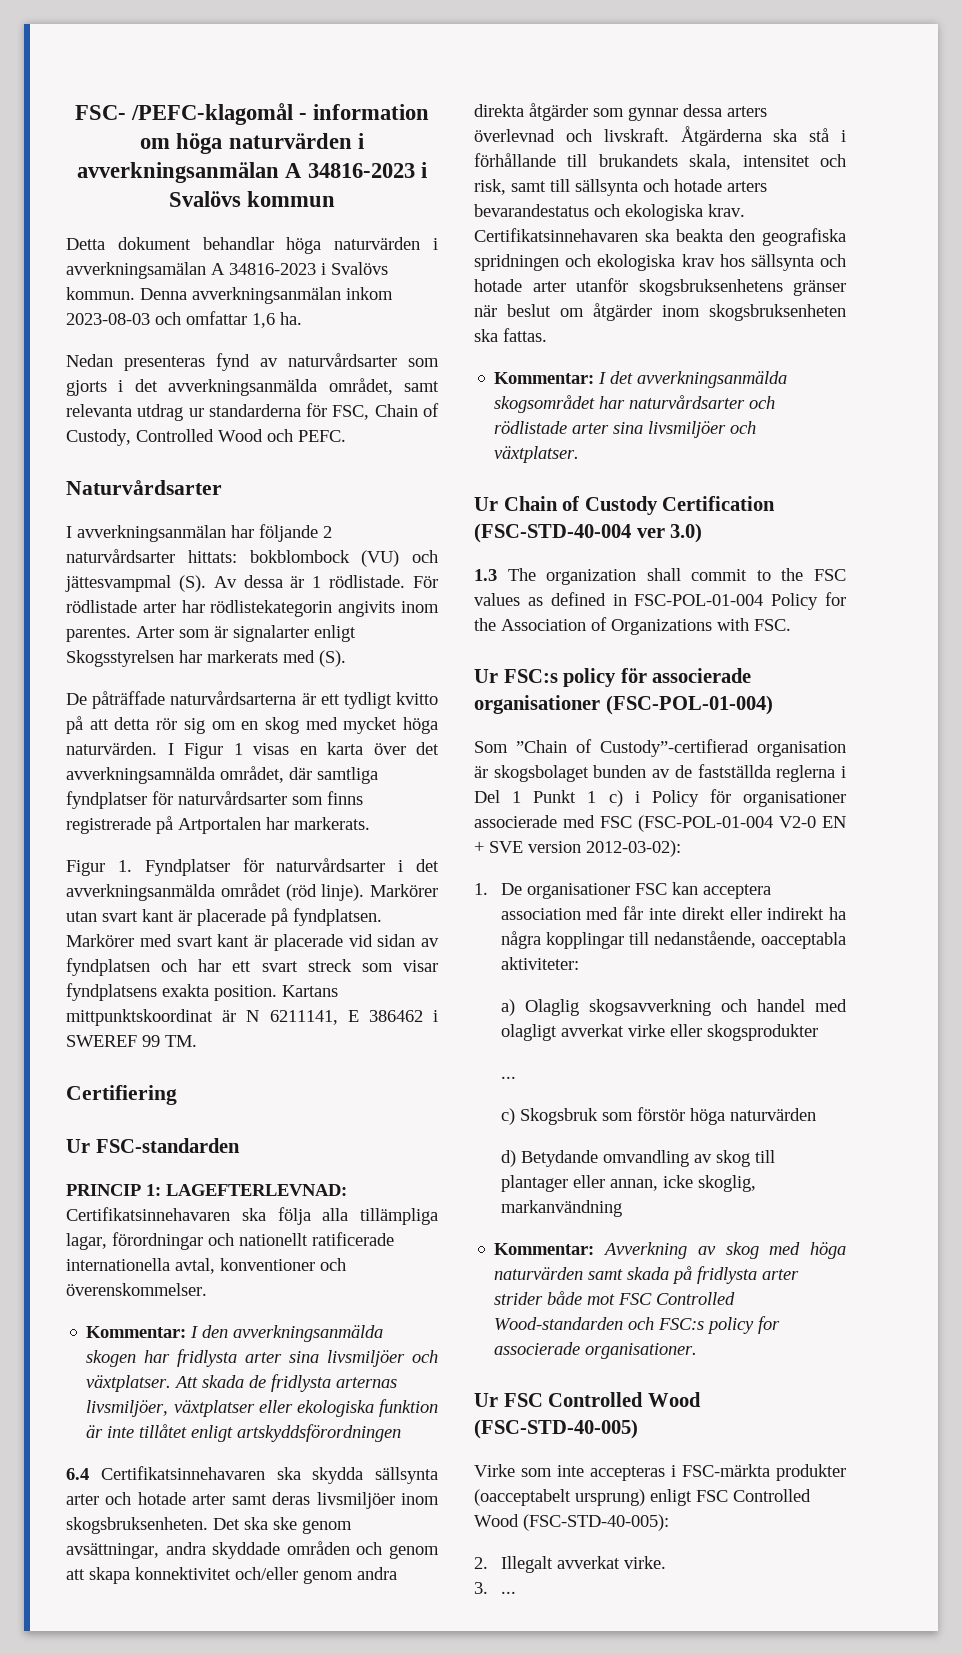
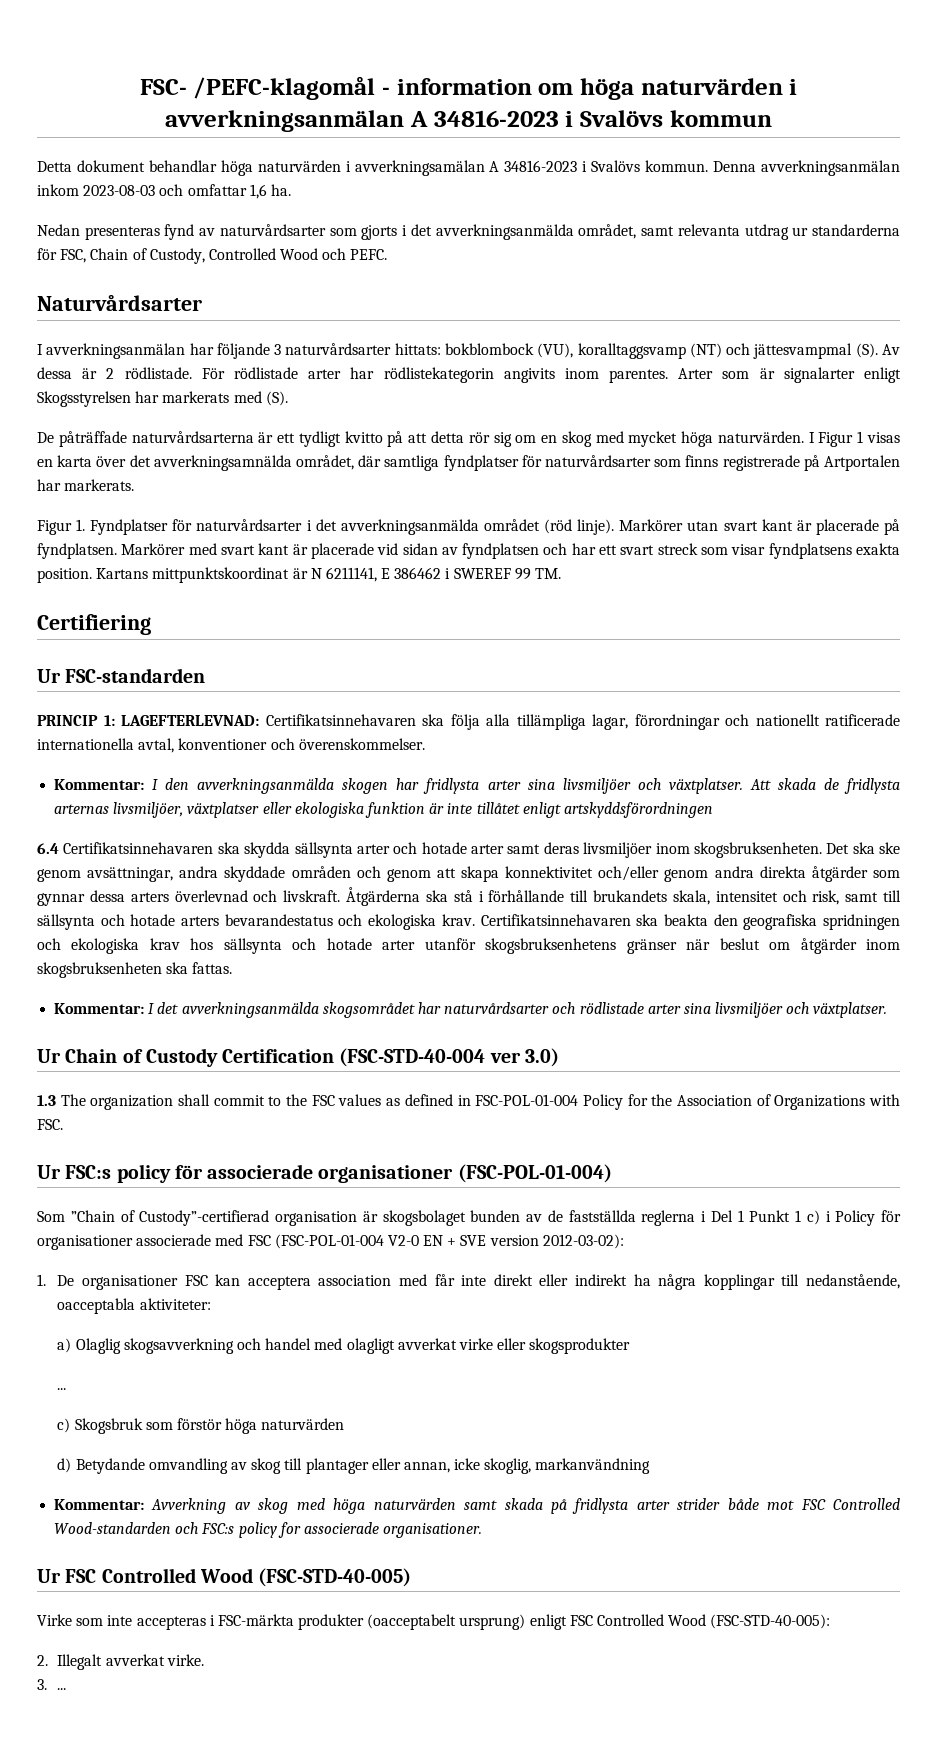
- I avverkningsanmälan har följande 2 naturvårdsarter hittats: bokblombock (VU) och jättesvampmal (S). Av dessa är 1 rödlistade.
+ I avverkningsanmälan har följande 3 naturvårdsarter hittats: bokblombock (VU), koralltaggsvamp (NT) och jättesvampmal (S). Av dessa är 2 rödlistade.

